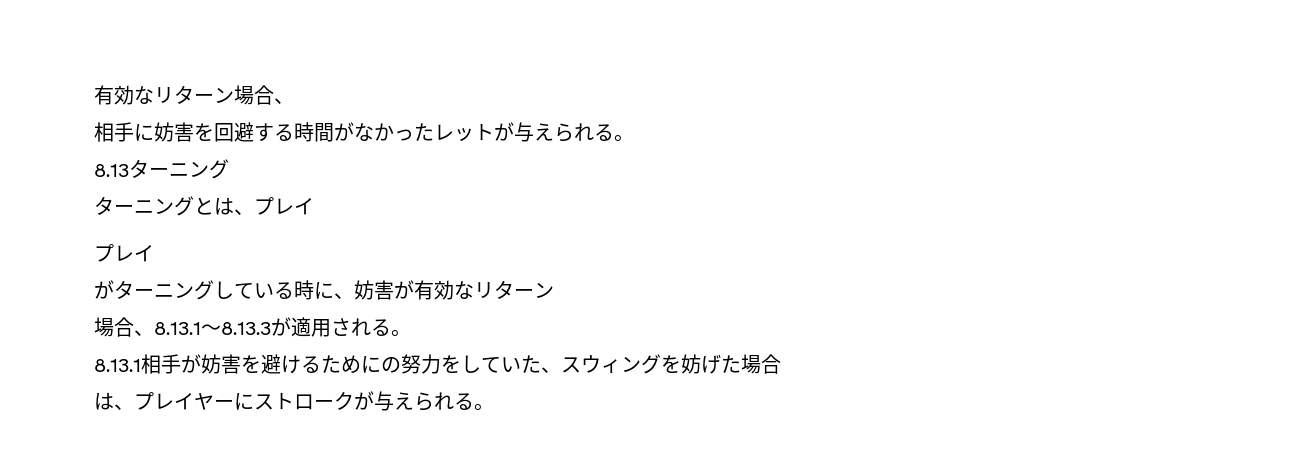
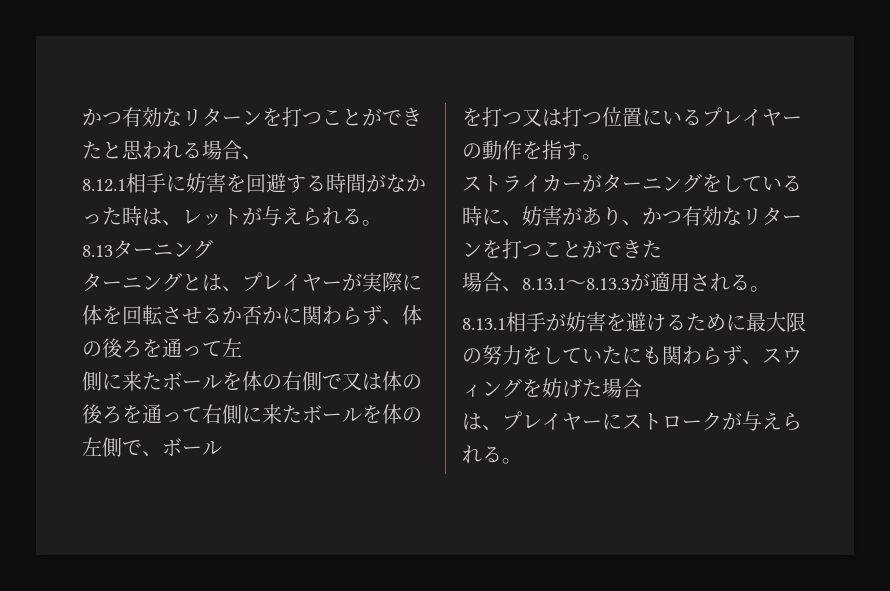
- 有効なリターン場合、
+ かつ有効なリターンを打つことができたと思われる場合、
- 相手に妨害を回避する時間がなかったレットが与えられる。
+ 8.12.1相手に妨害を回避する時間がなかった時は、レットが与えられる。
- ターニングとは、プレイ
- プレイ
- がターニングしている時に、妨害が有効なリターン
+ ターニングとは、プレイヤーが実際に体を回転させるか否かに関わらず、体の後ろを通って左
+ 側に来たボールを体の右側で又は体の後ろを通って右側に来たボールを体の左側で、ボール
+ を打つ又は打つ位置にいるプレイヤーの動作を指す。
+ ストライカーがターニングをしている時に、妨害があり、かつ有効なリターンを打つことができた
- 8.13.1相手が妨害を避けるためにの努力をしていた、スウィングを妨げた場合
+ 8.13.1相手が妨害を避けるために最大限の努力をしていたにも関わらず、スウィングを妨げた場合

